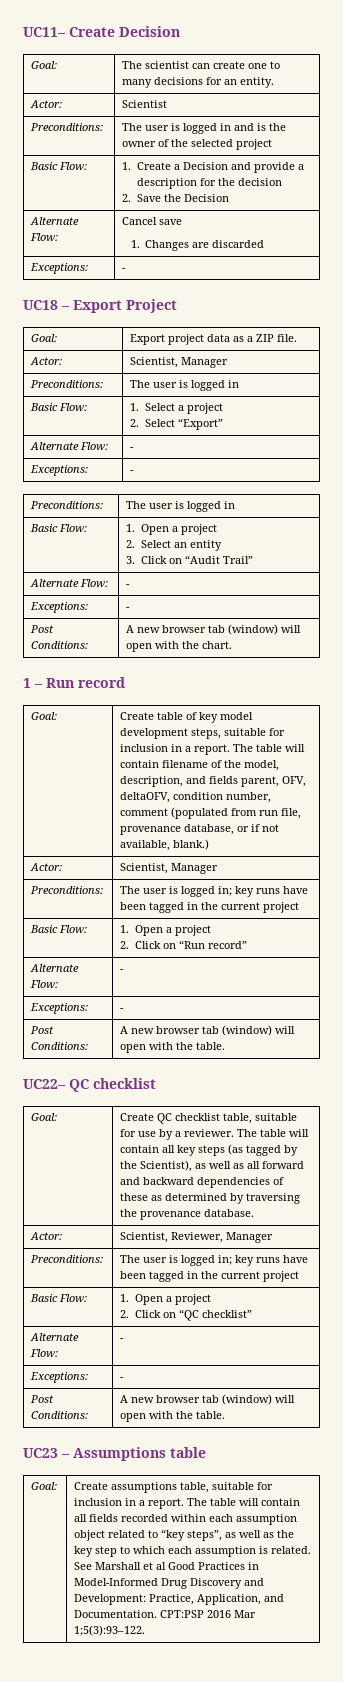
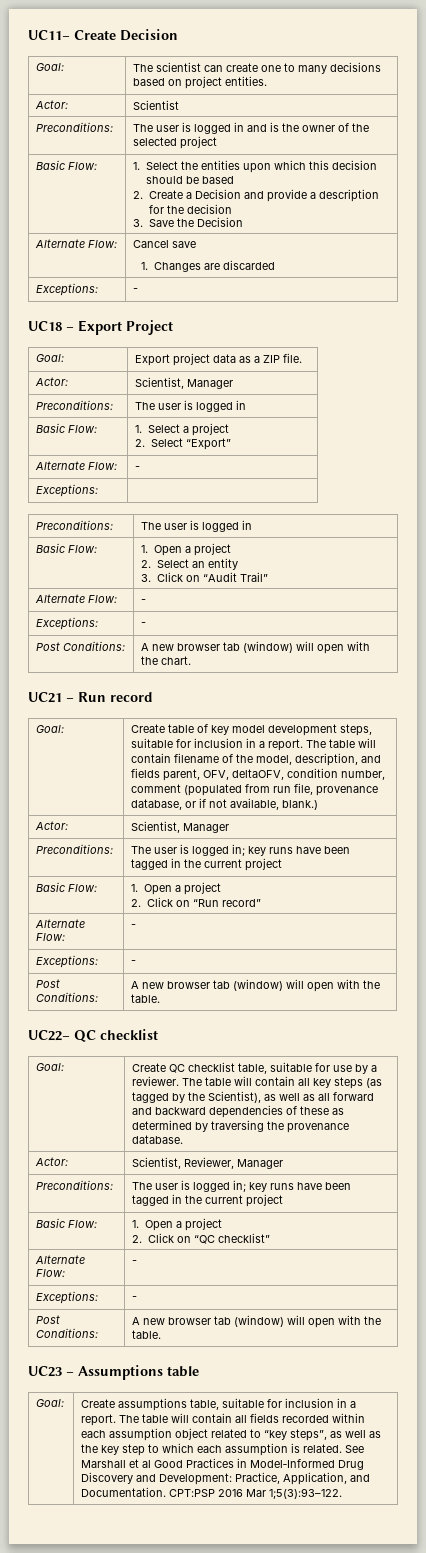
- Goal: | The scientist can create one to many decisions for an entity.
+ Goal: | The scientist can create one to many decisions based on project entities.
- Basic Flow: | 1. Create a Decision and provide a description for the decision
- 2. Save the Decision
+ Basic Flow: | 1. Select the entities upon which this decision should be based
+ 2. Create a Decision and provide a description for the decision
+ 3. Save the Decision
  Basic Flow: | 1. Select a project
  2. Select “Export”
  Alternate Flow: | -
- Exceptions: | -
+ Exceptions: |
- 1 – Run record
+ UC21 – Run record

